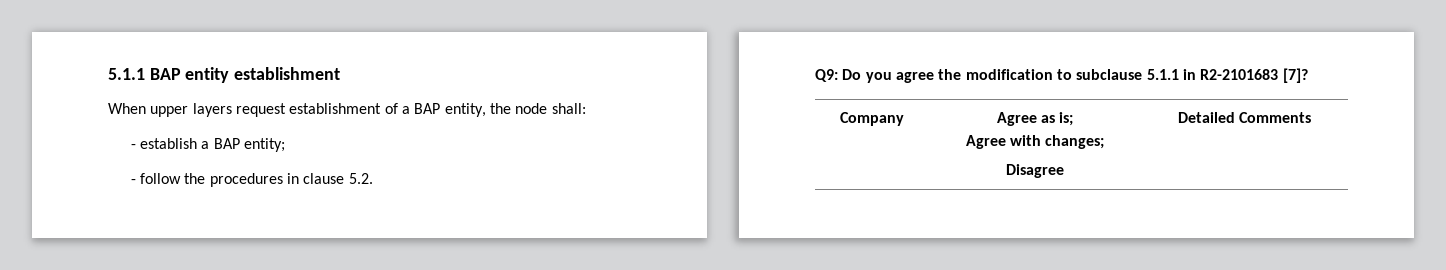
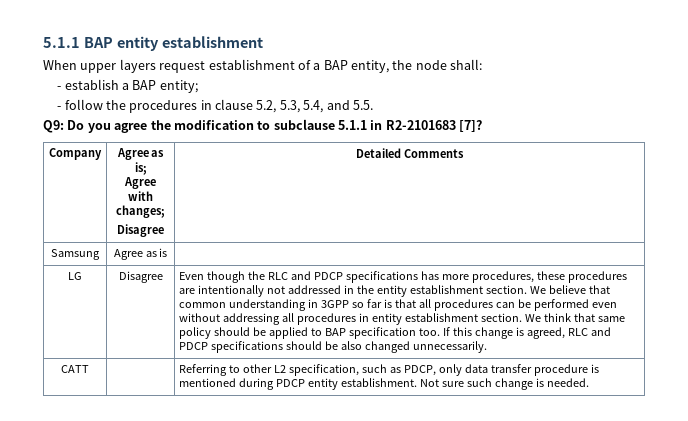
- - follow the procedures in clause 5.2.
+ - follow the procedures in clause 5.2, 5.3, 5.4, and 5.5.
+ Samsung | Agree as is |
+ LG | Disagree | Even though the RLC and PDCP specifications has more procedures, these procedures are intentionally not addressed in the entity establishment section. We believe that common understanding in 3GPP so far is that all procedures can be performed even without addressing all procedures in entity establishment section. We think that same policy should be applied to BAP specification too. If this change is agreed, RLC and PDCP specifications should be also changed unnecessarily.
+ CATT | | Referring to other L2 specification, such as PDCP, only data transfer procedure is mentioned during PDCP entity establishment. Not sure such change is needed.

